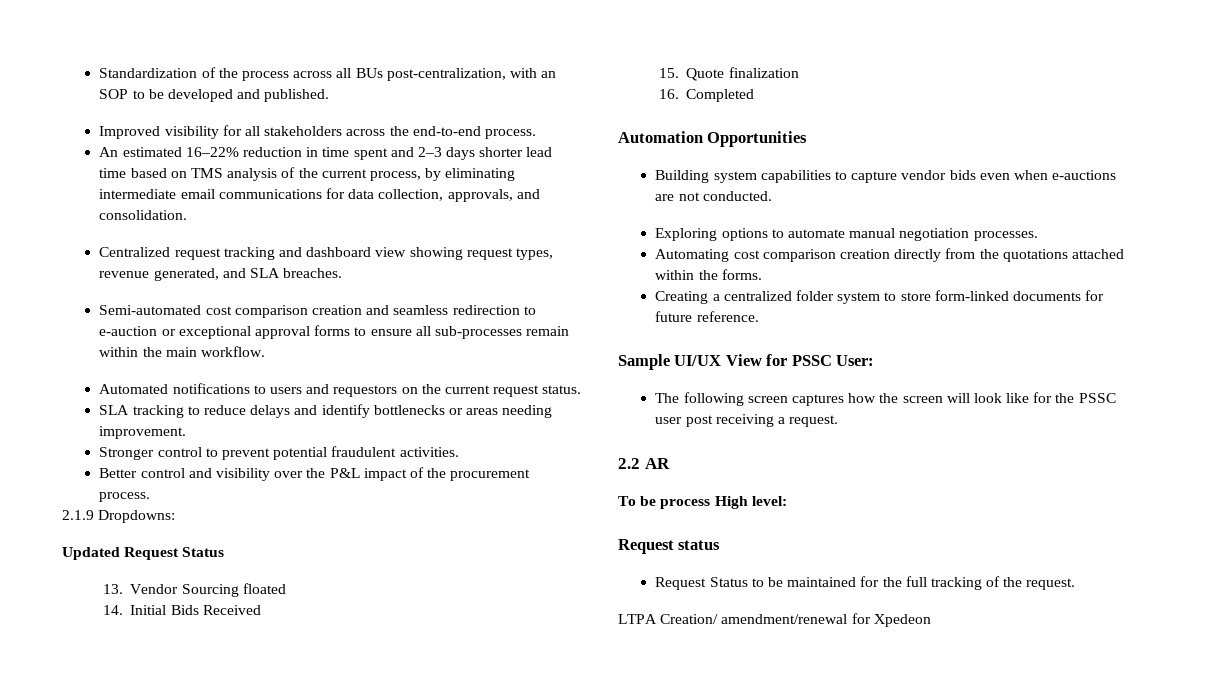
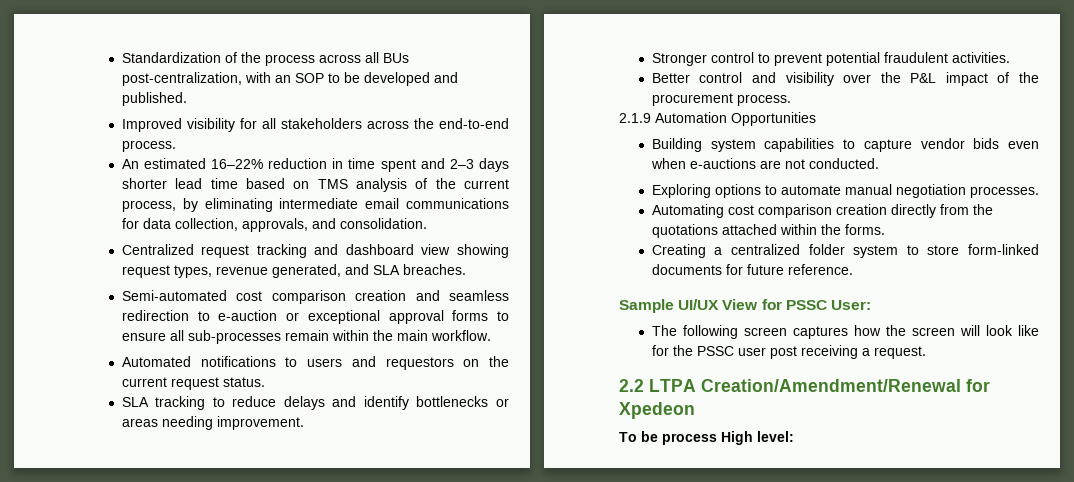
- 2.1.9 Dropdowns:
- Updated Request Status
- 13. Vendor Sourcing floated
- 14. Initial Bids Received
- 15. Quote finalization
- 16. Completed
- Automation Opportunities
+ 2.1.9 Automation Opportunities
- 2.2 AR
+ 2.2 LTPA Creation/Amendment/Renewal for Xpedeon
- Request status
- Request Status to be maintained for the full tracking of the request.
- LTPA Creation/ amendment/renewal for Xpedeon

